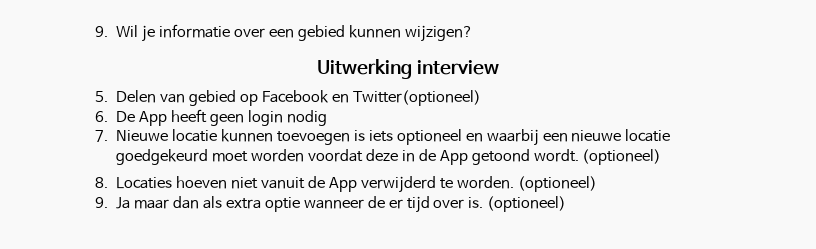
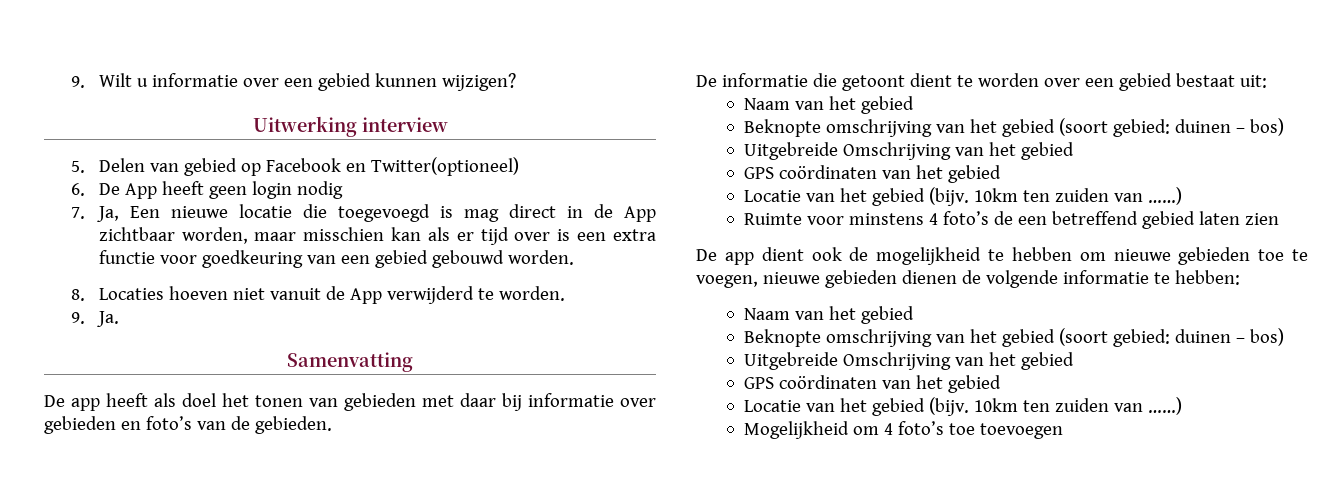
- 9. Wil je informatie over een gebied kunnen wijzigen?
+ 9. Wilt u informatie over een gebied kunnen wijzigen?
- 7. Nieuwe locatie kunnen toevoegen is iets optioneel en waarbij een nieuwe locatie goedgekeurd moet worden voordat deze in de App getoond wordt. (optioneel)
+ 7. Ja, Een nieuwe locatie die toegevoegd is mag direct in de App zichtbaar worden, maar misschien kan als er tijd over is een extra functie voor goedkeuring van een gebied gebouwd worden.
- 8. Locaties hoeven niet vanuit de App verwijderd te worden. (optioneel)
- 9. Ja maar dan als extra optie wanneer de er tijd over is. (optioneel)
+ 8. Locaties hoeven niet vanuit de App verwijderd te worden.
+ 9. Ja.
+ Samenvatting
+ De app heeft als doel het tonen van gebieden met daar bij informatie over gebieden en foto’s van de gebieden.
+ De informatie die getoont dient te worden over een gebied bestaat uit:
+ Naam van het gebied
+ Beknopte omschrijving van het gebied (soort gebied: duinen – bos)
+ Uitgebreide Omschrijving van het gebied
+ GPS coördinaten van het gebied
+ Locatie van het gebied (bijv. 10km ten zuiden van ……)
+ Ruimte voor minstens 4 foto’s de een betreffend gebied laten zien
+ De app dient ook de mogelijkheid te hebben om nieuwe gebieden toe te voegen, nieuwe gebieden dienen de volgende informatie te hebben:
+ Naam van het gebied
+ Beknopte omschrijving van het gebied (soort gebied: duinen – bos)
+ Uitgebreide Omschrijving van het gebied
+ GPS coördinaten van het gebied
+ Locatie van het gebied (bijv. 10km ten zuiden van ……)
+ Mogelijkheid om 4 foto’s toe toevoegen

